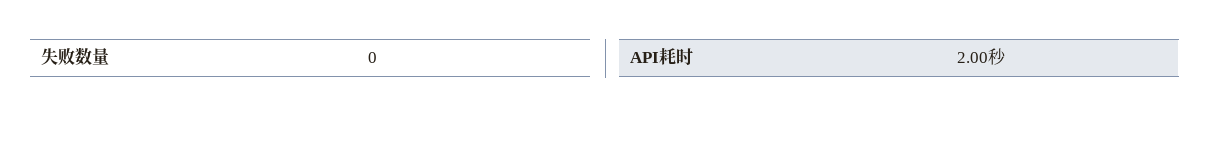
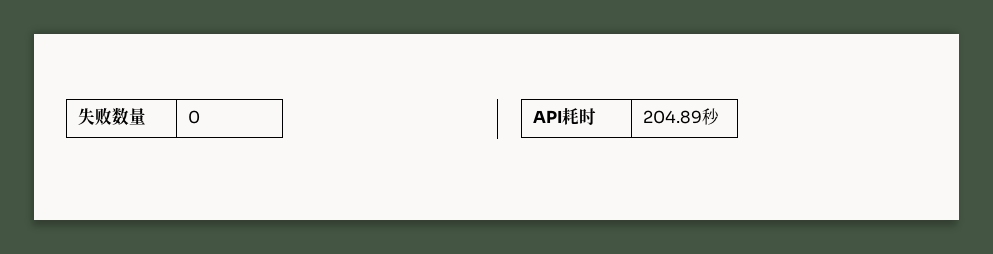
- API耗时 | 2.00秒
+ API耗时 | 204.89秒

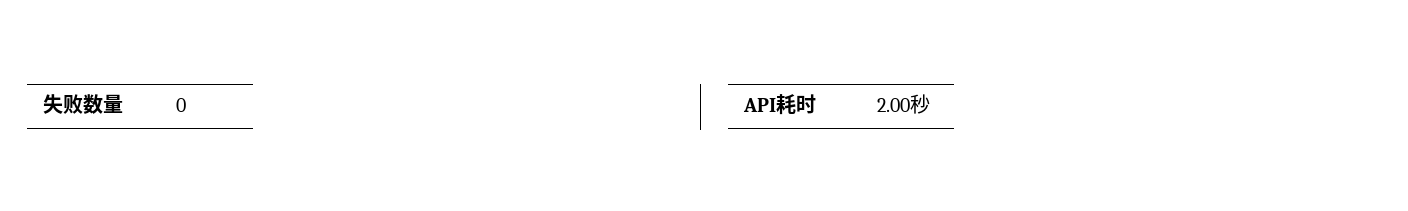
- API耗时 | 204.89秒
+ API耗时 | 2.00秒

